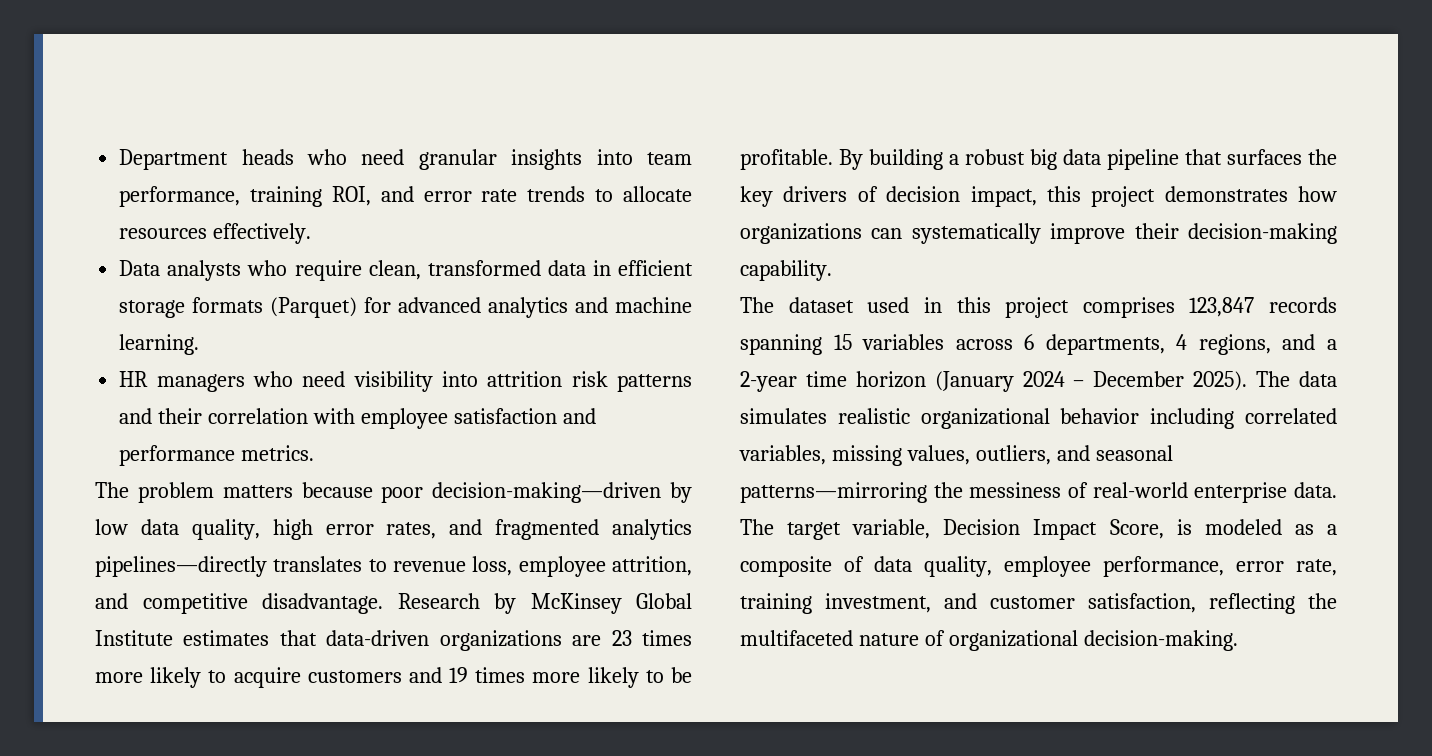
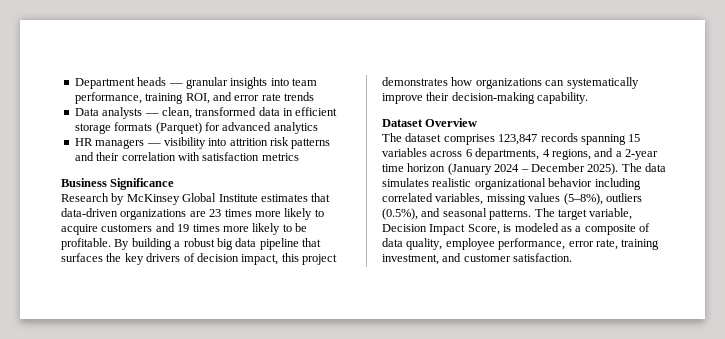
- Department heads who need granular insights into team performance, training ROI, and error rate trends to allocate resources effectively.
+ Department heads — granular insights into team performance, training ROI, and error rate trends
- Data analysts who require clean, transformed data in efficient storage formats (Parquet) for advanced analytics and machine learning.
+ Data analysts — clean, transformed data in efficient storage formats (Parquet) for advanced analytics
- HR managers who need visibility into attrition risk patterns and their correlation with employee satisfaction and performance metrics.
- The problem matters because poor decision-making—driven by low data quality, high error rates, and fragmented analytics pipelines—directly translates to revenue loss, employee attrition, and competitive disadvantage. Research by McKinsey Global Institute estimates that data-driven organizations are 23 times more likely to acquire customers and 19 times more likely to be profitable.
+ HR managers — visibility into attrition risk patterns and their correlation with satisfaction metrics
+ Business Significance
+ Research by McKinsey Global Institute estimates that data-driven organizations are 23 times more likely to acquire customers and 19 times more likely to be profitable.
+ Dataset Overview
- The dataset used in this project comprises 123,847 records spanning 15 variables across 6 departments, 4 regions, and a 2-year time horizon (January 2024 – December 2025).
+ The dataset comprises 123,847 records spanning 15 variables across 6 departments, 4 regions, and a 2-year time horizon (January 2024 – December 2025).
- The data simulates realistic organizational behavior including correlated variables, missing values, outliers, and seasonal patterns—mirroring the messiness of real-world enterprise data.
+ The data simulates realistic organizational behavior including correlated variables, missing values (5–8%), outliers (0.5%), and seasonal patterns.
- The target variable, Decision Impact Score, is modeled as a composite of data quality, employee performance, error rate, training investment, and customer satisfaction, reflecting the multifaceted nature of organizational decision-making.
+ The target variable, Decision Impact Score, is modeled as a composite of data quality, employee performance, error rate, training investment, and customer satisfaction.

